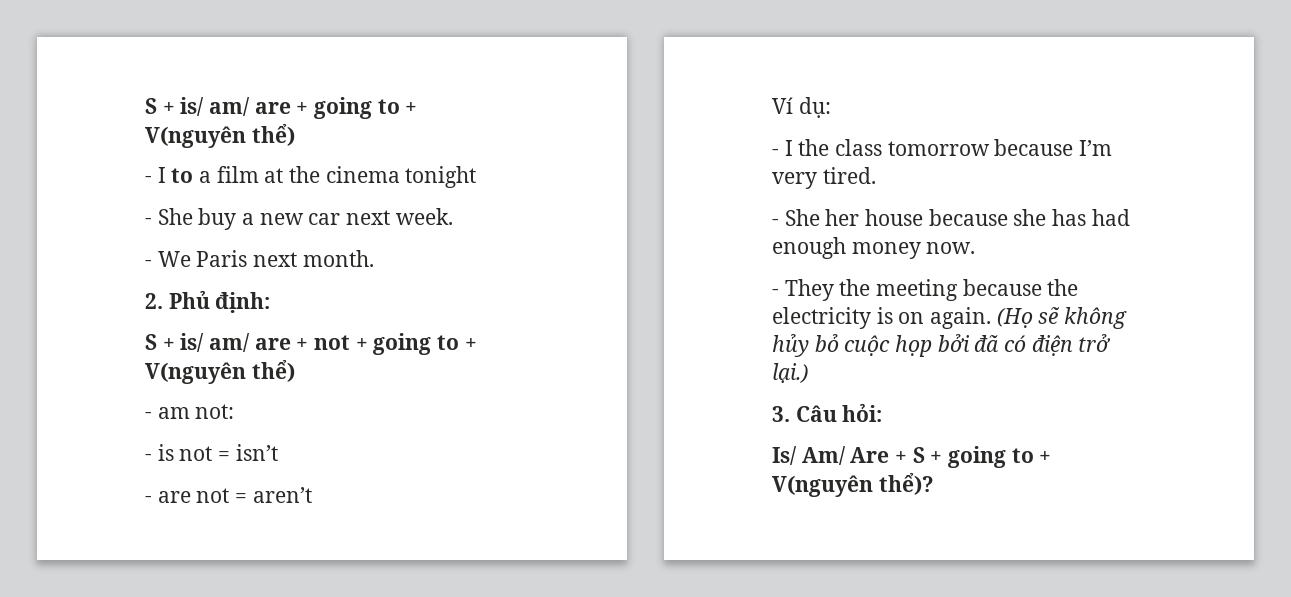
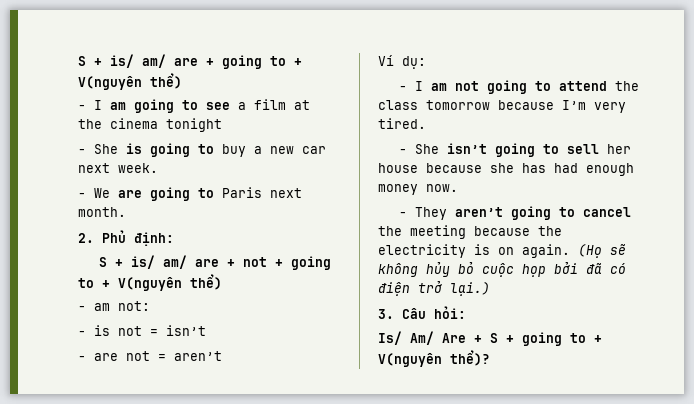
- - I to a film at the cinema tonight
+ - I am going to see a film at the cinema tonight
- - She buy a new car next week.
+ - She is going to buy a new car next week.
- - We Paris next month.
+ - We are going to Paris next month.
- - I the class tomorrow because I’m very tired.
+ - I am not going to attend the class tomorrow because I’m very tired.
- - She her house because she has had enough money now.
+ - She isn’t going to sell her house because she has had enough money now.
- - They the meeting because the electricity is on again.
+ - They aren’t going to cancel the meeting because the electricity is on again.

